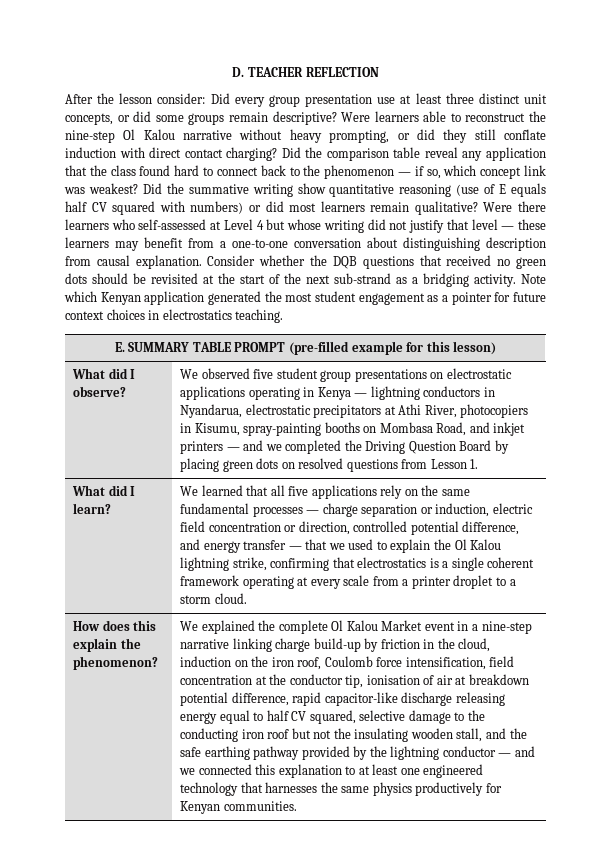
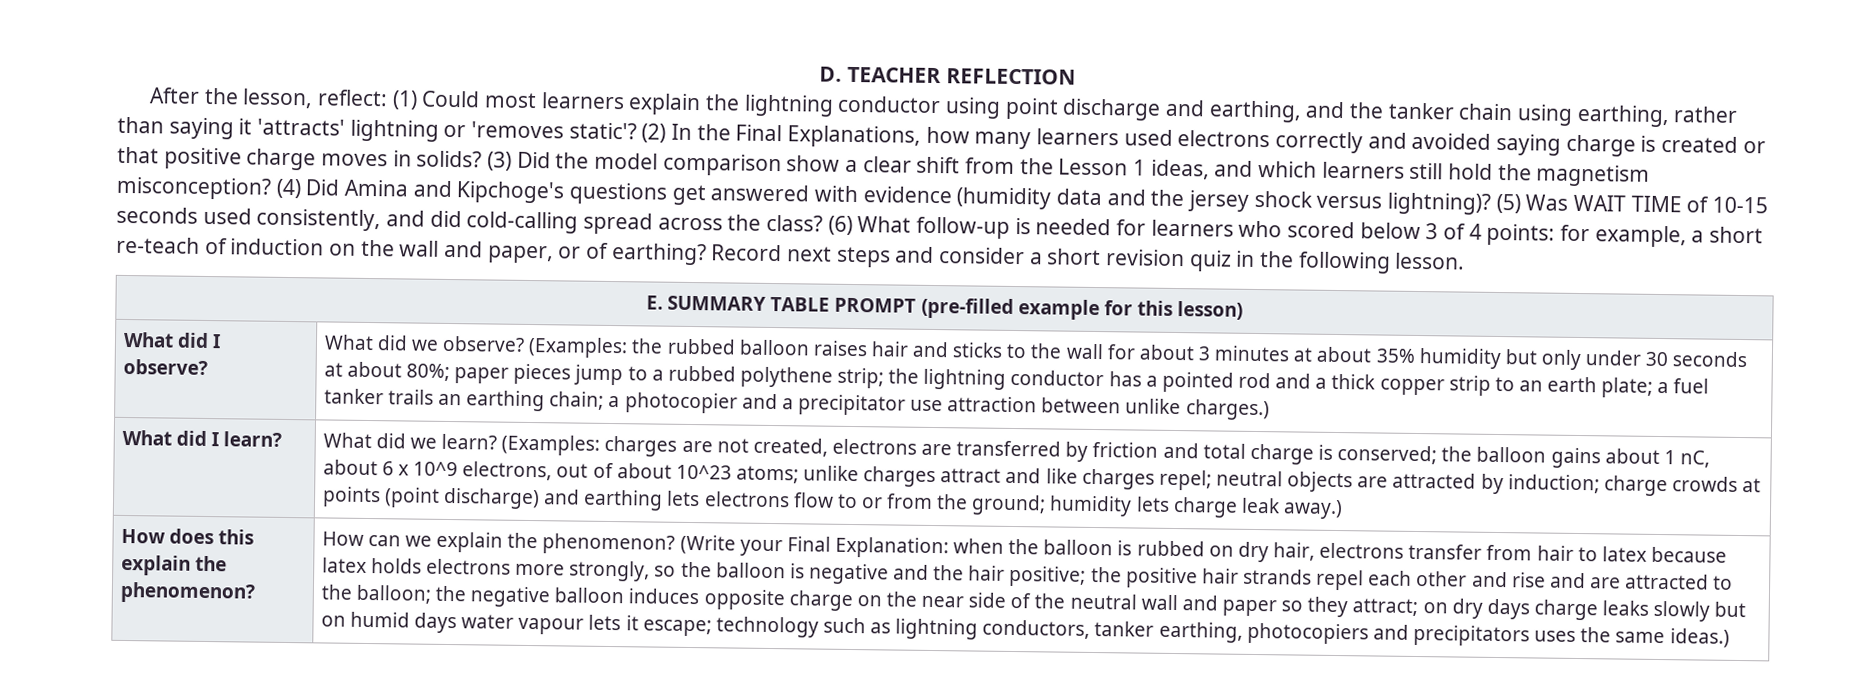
- After the lesson consider: Did every group presentation use at least three distinct unit concepts, or did some groups remain descriptive? Were learners able to reconstruct the nine-step Ol Kalou narrative without heavy prompting, or did they still conflate induction with direct contact charging? Did the comparison table reveal any application that the class found hard to connect back to the phenomenon — if so, which concept link was weakest? Did the summative writing show quantitative reasoning (use of E equals half CV squared with numbers) or did most learners remain qualitative? Were there learners who self-assessed at Level 4 but whose writing did not justify that level — these learners may benefit from a one-to-one conversation about distinguishing description from causal explanation. Consider whether the DQB questions that received no green dots should be revisited at the start of the next sub-strand as a bridging activity. Note which Kenyan application generated the most student engagement as a pointer for future context choices in electrostatics teaching.
+ After the lesson, reflect: (1) Could most learners explain the lightning conductor using point discharge and earthing, and the tanker chain using earthing, rather than saying it 'attracts' lightning or 'removes static'? (2) In the Final Explanations, how many learners used electrons correctly and avoided saying charge is created or that positive charge moves in solids? (3) Did the model comparison show a clear shift from the Lesson 1 ideas, and which learners still hold the magnetism misconception? (4) Did Amina and Kipchoge's questions get answered with evidence (humidity data and the jersey shock versus lightning)? (5) Was WAIT TIME of 10-15 seconds used consistently, and did cold-calling spread across the class? (6) What follow-up is needed for learners who scored below 3 of 4 points: for example, a short re-teach of induction on the wall and paper, or of earthing? Record next steps and consider a short revision quiz in the following lesson.
- We observed five student group presentations on electrostatic applications operating in Kenya — lightning conductors in Nyandarua, electrostatic precipitators at Athi River, photocopiers in Kisumu, spray-painting booths on Mombasa Road, and inkjet printers — and we completed the Driving Question Board by placing green dots on resolved questions from Lesson 1.
- What did I learn? | We learned that all five applications rely on the same fundamental processes — charge separation or induction, electric field concentration or direction, controlled potential difference, and energy transfer — that we used to explain the Ol Kalou lightning strike, confirming that electrostatics is a single coherent framework operating at every scale from a printer droplet to a storm cloud.
+ What did we observe? (Examples: the rubbed balloon raises hair and sticks to the wall for about 3 minutes at about 35% humidity but only under 30 seconds at about 80%; paper pieces jump to a rubbed polythene strip; the lightning conductor has a pointed rod and a thick copper strip to an earth plate; a fuel tanker trails an earthing chain; a photocopier and a precipitator use attraction between unlike charges.)
+ What did I learn? | What did we learn? (Examples: charges are not created, electrons are transferred by friction and total charge is conserved; the balloon gains about 1 nC, about 6 x 10^9 electrons, out of about 10^23 atoms; unlike charges attract and like charges repel; neutral objects are attracted by induction; charge crowds at points (point discharge) and earthing lets electrons flow to or from the ground; humidity lets charge leak away.)
- We explained the complete Ol Kalou Market event in a nine-step narrative linking charge build-up by friction in the cloud, induction on the iron roof, Coulomb force intensification, field concentration at the conductor tip, ionisation of air at breakdown potential difference, rapid capacitor-like discharge releasing energy equal to half CV squared, selective damage to the conducting iron roof but not the insulating wooden stall, and the safe earthing pathway provided by the lightning conductor — and we connected this explanation to at least one engineered technology that harnesses the same physics productively for Kenyan communities.
+ How can we explain the phenomenon? (Write your Final Explanation: when the balloon is rubbed on dry hair, electrons transfer from hair to latex because latex holds electrons more strongly, so the balloon is negative and the hair positive; the positive hair strands repel each other and rise and are attracted to the balloon; the negative balloon induces opposite charge on the near side of the neutral wall and paper so they attract; on dry days charge leaks slowly but on humid days water vapour lets it escape; technology such as lightning conductors, tanker earthing, photocopiers and precipitators uses the same ideas.)

